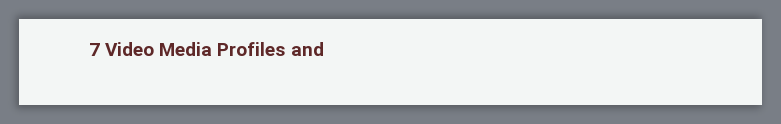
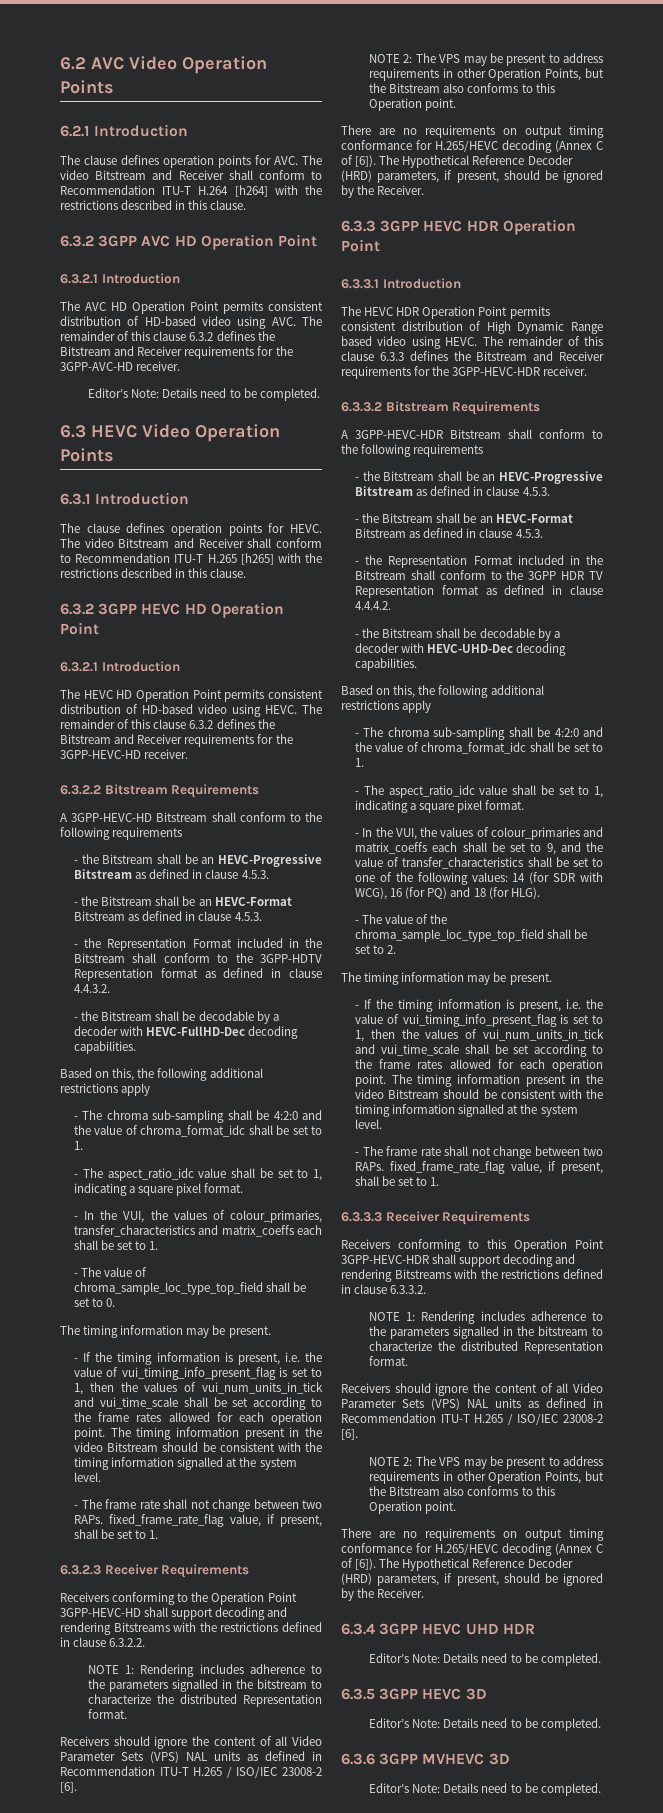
- 7 Video Media Profiles and
+ 6.2 AVC Video Operation Points
+ 6.2.1 Introduction
+ The clause defines operation points for AVC. The video Bitstream and Receiver shall conform to Recommendation ITU-T H.264 [h264] with the restrictions described in this clause.
+ 6.3.2 3GPP AVC HD Operation Point
+ 6.3.2.1 Introduction
+ The AVC HD Operation Point permits consistent distribution of HD-based video using AVC. The remainder of this clause 6.3.2 defines the Bitstream and Receiver requirements for the 3GPP-AVC-HD receiver.
+ Editor’s Note: Details need to be completed.
+ 6.3 HEVC Video Operation Points
+ 6.3.1 Introduction
+ The clause defines operation points for HEVC. The video Bitstream and Receiver shall conform to Recommendation ITU-T H.265 [h265] with the restrictions described in this clause.
+ 6.3.2 3GPP HEVC HD Operation Point
+ 6.3.2.1 Introduction
+ The HEVC HD Operation Point permits consistent distribution of HD-based video using HEVC. The remainder of this clause 6.3.2 defines the Bitstream and Receiver requirements for the 3GPP-HEVC-HD receiver.
+ 6.3.2.2 Bitstream Requirements
+ A 3GPP-HEVC-HD Bitstream shall conform to the following requirements
+ - the Bitstream shall be an HEVC-Progressive Bitstream as defined in clause 4.5.3.
+ - the Bitstream shall be an HEVC-Format Bitstream as defined in clause 4.5.3.
+ - the Representation Format included in the Bitstream shall conform to the 3GPP-HDTV Representation format as defined in clause 4.4.3.2.
+ - the Bitstream shall be decodable by a decoder with HEVC-FullHD-Dec decoding capabilities.
+ Based on this, the following additional restrictions apply
+ - The chroma sub-sampling shall be 4:2:0 and the value of chroma_format_idc shall be set to 1.
+ - The aspect_ratio_idc value shall be set to 1, indicating a square pixel format.
+ - In the VUI, the values of colour_primaries, transfer_characteristics and matrix_coeffs each shall be set to 1.
+ - The value of chroma_sample_loc_type_top_field shall be set to 0.
+ The timing information may be present.
+ - If the timing information is present, i.e. the value of vui_timing_info_present_flag is set to 1, then the values of vui_num_units_in_tick and vui_time_scale shall be set according to the frame rates allowed for each operation point. The timing information present in the video Bitstream should be consistent with the timing information signalled at the system level.
+ - The frame rate shall not change between two RAPs. fixed_frame_rate_flag value, if present, shall be set to 1.
+ 6.3.2.3 Receiver Requirements
+ Receivers conforming to the Operation Point 3GPP-HEVC-HD shall support decoding and rendering Bitstreams with the restrictions defined in clause 6.3.2.2.
+ NOTE 1: Rendering includes adherence to the parameters signalled in the bitstream to characterize the distributed Representation format.
+ Receivers should ignore the content of all Video Parameter Sets (VPS) NAL units as defined in Recommendation ITU-T H.265 / ISO/IEC 23008-2 [6].
+ NOTE 2: The VPS may be present to address requirements in other Operation Points, but the Bitstream also conforms to this Operation point.
+ There are no requirements on output timing conformance for H.265/HEVC decoding (Annex C of [6]). The Hypothetical Reference Decoder (HRD) parameters, if present, should be ignored by the Receiver.
+ 6.3.3 3GPP HEVC HDR Operation Point
+ 6.3.3.1 Introduction
+ The HEVC HDR Operation Point permits consistent distribution of High Dynamic Range based video using HEVC. The remainder of this clause 6.3.3 defines the Bitstream and Receiver requirements for the 3GPP-HEVC-HDR receiver.
+ 6.3.3.2 Bitstream Requirements
+ A 3GPP-HEVC-HDR Bitstream shall conform to the following requirements
+ - the Bitstream shall be an HEVC-Progressive Bitstream as defined in clause 4.5.3.
+ - the Bitstream shall be an HEVC-Format Bitstream as defined in clause 4.5.3.
+ - the Representation Format included in the Bitstream shall conform to the 3GPP HDR TV Representation format as defined in clause 4.4.4.2.
+ - the Bitstream shall be decodable by a decoder with HEVC-UHD-Dec decoding capabilities.
+ Based on this, the following additional restrictions apply
+ - The chroma sub-sampling shall be 4:2:0 and the value of chroma_format_idc shall be set to 1.
+ - The aspect_ratio_idc value shall be set to 1, indicating a square pixel format.
+ - In the VUI, the values of colour_primaries and matrix_coeffs each shall be set to 9, and the value of transfer_characteristics shall be set to one of the following values: 14 (for SDR with WCG), 16 (for PQ) and 18 (for HLG).
+ - The value of the chroma_sample_loc_type_top_field shall be set to 2.
+ The timing information may be present.
+ - If the timing information is present, i.e. the value of vui_timing_info_present_flag is set to 1, then the values of vui_num_units_in_tick and vui_time_scale shall be set according to the frame rates allowed for each operation point. The timing information present in the video Bitstream should be consistent with the timing information signalled at the system level.
+ - The frame rate shall not change between two RAPs. fixed_frame_rate_flag value, if present, shall be set to 1.
+ 6.3.3.3 Receiver Requirements
+ Receivers conforming to this Operation Point 3GPP-HEVC-HDR shall support decoding and rendering Bitstreams with the restrictions defined in clause 6.3.3.2.
+ NOTE 1: Rendering includes adherence to the parameters signalled in the bitstream to characterize the distributed Representation format.
+ Receivers should ignore the content of all Video Parameter Sets (VPS) NAL units as defined in Recommendation ITU-T H.265 / ISO/IEC 23008-2 [6].
+ NOTE 2: The VPS may be present to address requirements in other Operation Points, but the Bitstream also conforms to this Operation point.
+ There are no requirements on output timing conformance for H.265/HEVC decoding (Annex C of [6]). The Hypothetical Reference Decoder (HRD) parameters, if present, should be ignored by the Receiver.
+ 6.3.4 3GPP HEVC UHD HDR
+ Editor’s Note: Details need to be completed.
+ 6.3.5 3GPP HEVC 3D
+ Editor’s Note: Details need to be completed.
+ 6.3.6 3GPP MVHEVC 3D
+ Editor’s Note: Details need to be completed.

